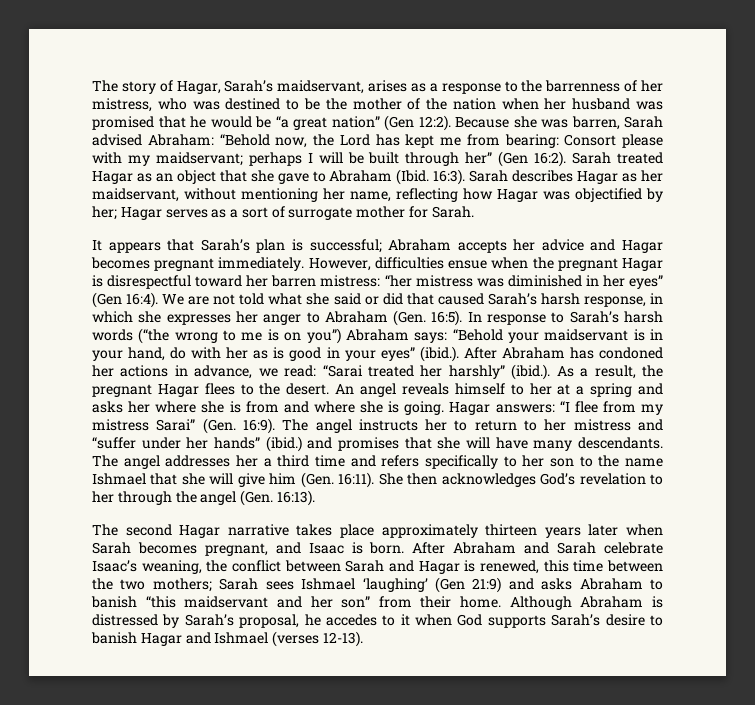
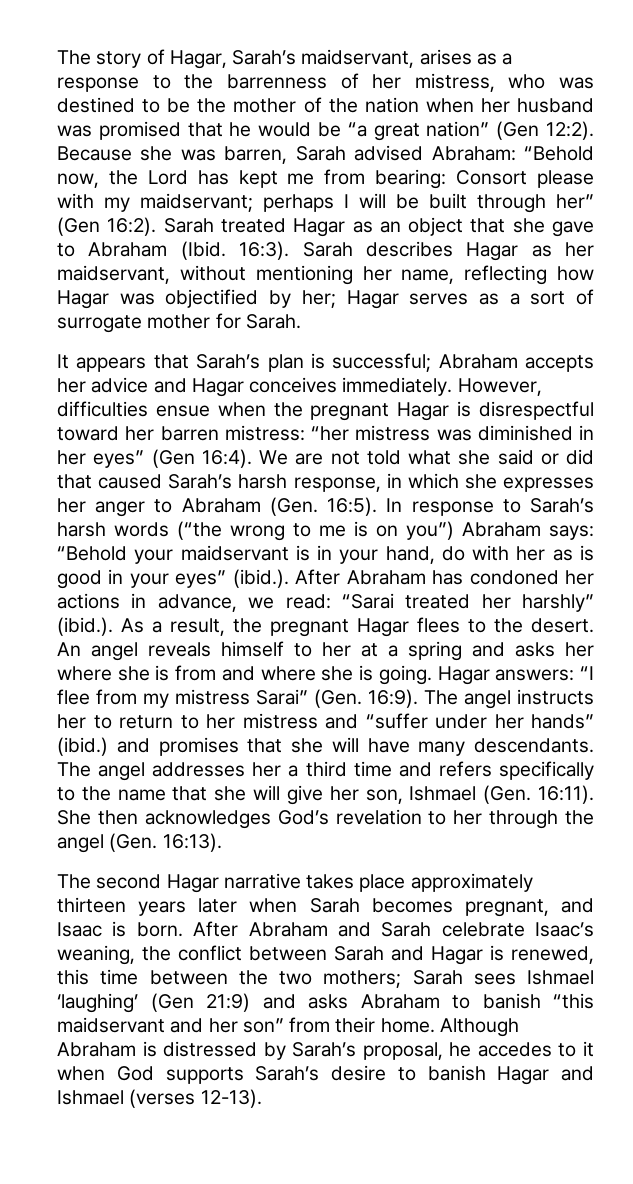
- It appears that Sarah’s plan is successful; Abraham accepts her advice and Hagar becomes pregnant immediately.
+ It appears that Sarah’s plan is successful; Abraham accepts her advice and Hagar conceives immediately.
- The angel addresses her a third time and refers specifically to her son to the name Ishmael that she will give him (Gen. 16:11).
+ The angel addresses her a third time and refers specifically to the name that she will give her son, Ishmael (Gen. 16:11).

